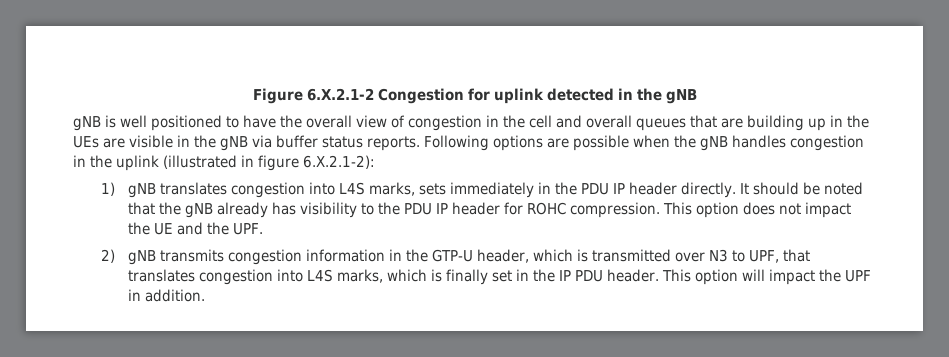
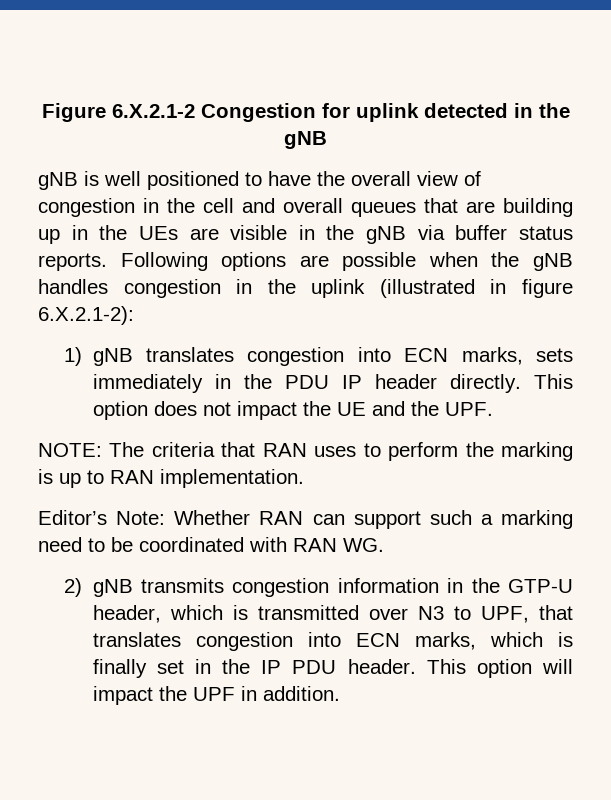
- 1) gNB translates congestion into L4S marks, sets immediately in the PDU IP header directly.
+ 1) gNB translates congestion into ECN marks, sets immediately in the PDU IP header directly.
- It should be noted that the gNB already has visibility to the PDU IP header for ROHC compression.
+ NOTE: The criteria that RAN uses to perform the marking is up to RAN implementation.
+ Editor’s Note: Whether RAN can support such a marking need to be coordinated with RAN WG.
- 2) gNB transmits congestion information in the GTP-U header, which is transmitted over N3 to UPF, that translates congestion into L4S marks, which is finally set in the IP PDU header.
+ 2) gNB transmits congestion information in the GTP-U header, which is transmitted over N3 to UPF, that translates congestion into ECN marks, which is finally set in the IP PDU header.

